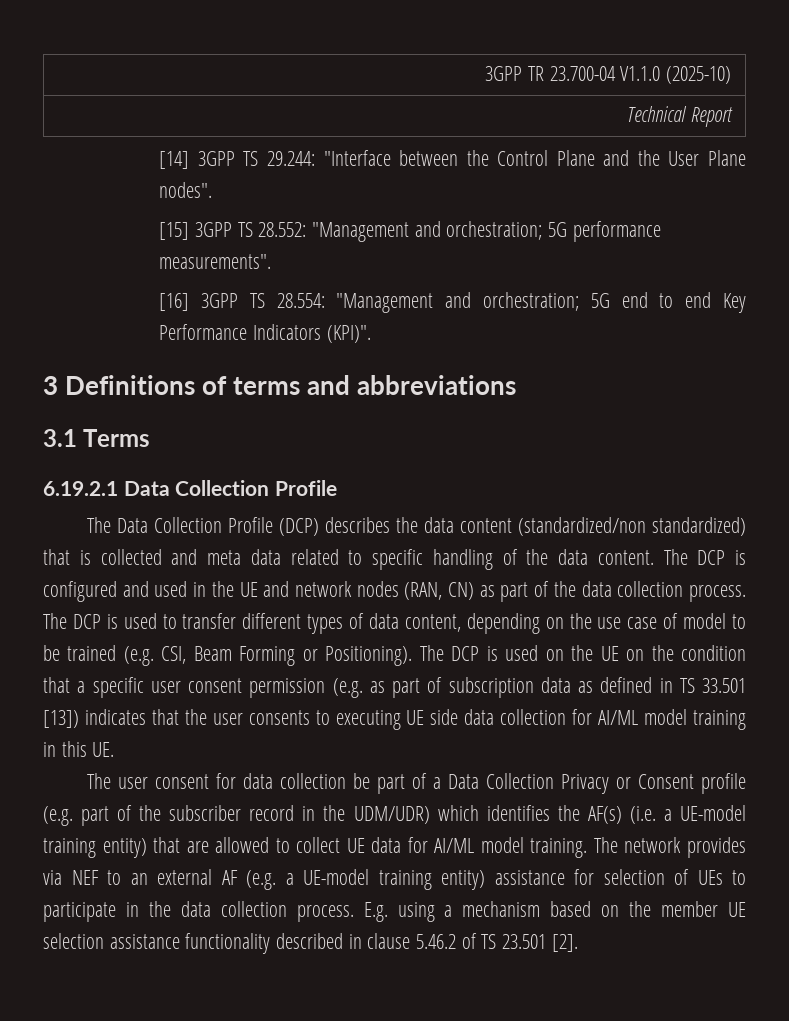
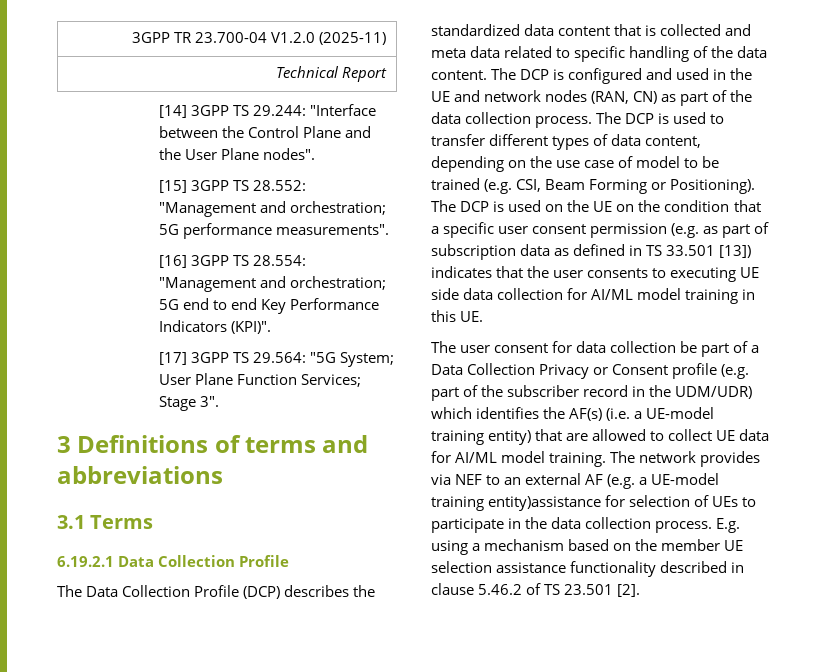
- 3GPP TR 23.700-04 V1.1.0 (2025-10)
+ 3GPP TR 23.700-04 V1.2.0 (2025-11)
+ [17] 3GPP TS 29.564: "5G System; User Plane Function Services; Stage 3".
- The Data Collection Profile (DCP) describes the data content (standardized/non standardized) that is collected and meta data related to specific handling of the data content.
+ The Data Collection Profile (DCP) describes the standardized data content that is collected and meta data related to specific handling of the data content.
- The network provides via NEF to an external AF (e.g. a UE-model training entity) assistance for selection of UEs to participate in the data collection process.
+ The network provides via NEF to an external AF (e.g. a UE-model training entity)assistance for selection of UEs to participate in the data collection process.

